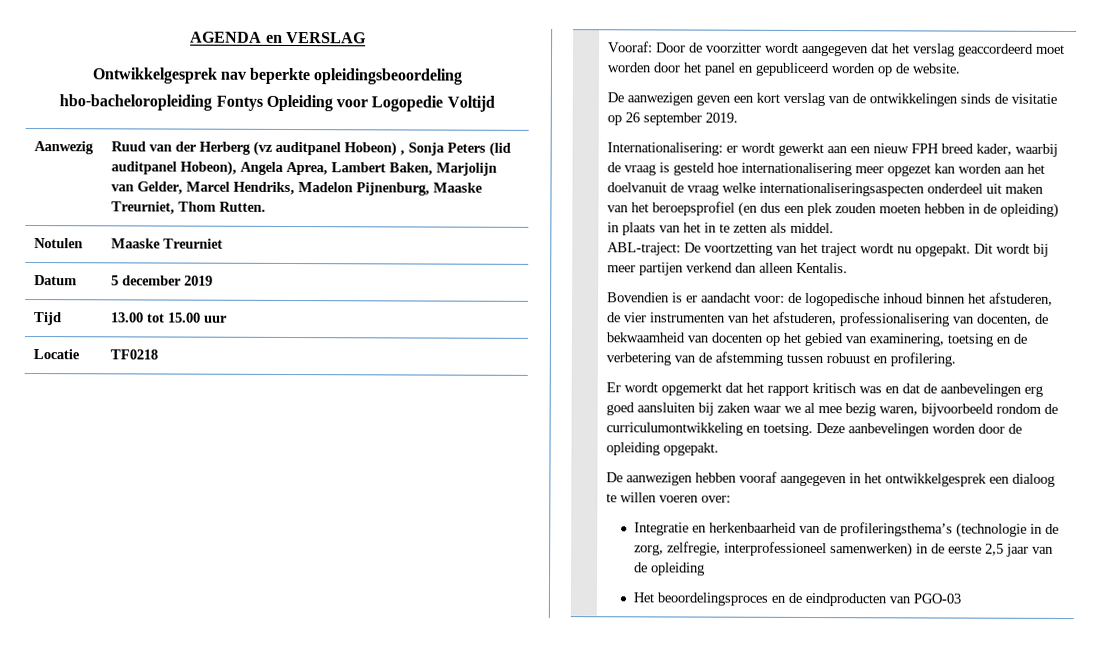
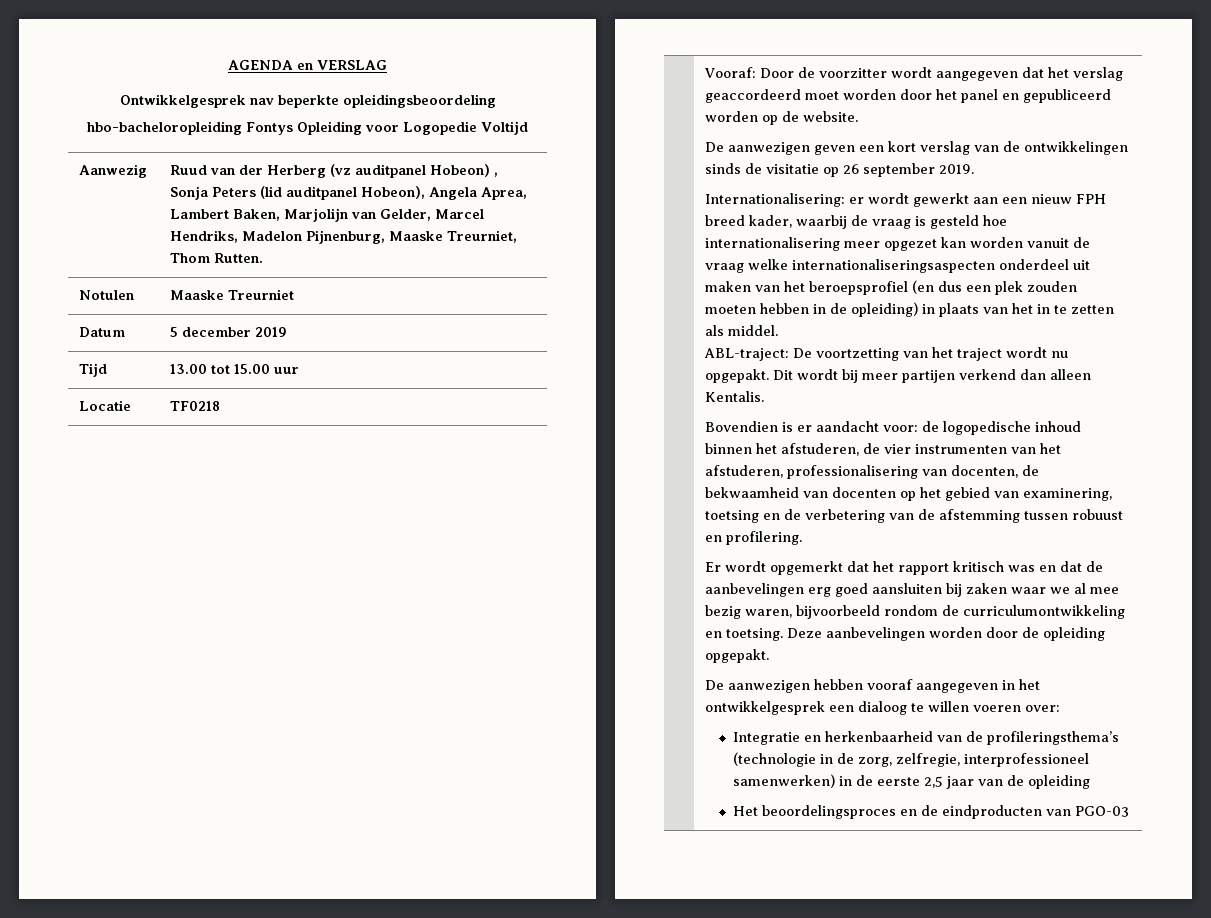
- Internationalisering: er wordt gewerkt aan een nieuw FPH breed kader, waarbij de vraag is gesteld hoe internationalisering meer opgezet kan worden aan het doelvanuit de vraag welke internationaliseringsaspecten onderdeel uit maken van het beroepsprofiel (en dus een plek zouden moeten hebben in de opleiding) in plaats van het in te zetten als middel.
+ Internationalisering: er wordt gewerkt aan een nieuw FPH breed kader, waarbij de vraag is gesteld hoe internationalisering meer opgezet kan worden vanuit de vraag welke internationaliseringsaspecten onderdeel uit maken van het beroepsprofiel (en dus een plek zouden moeten hebben in de opleiding) in plaats van het in te zetten als middel.

